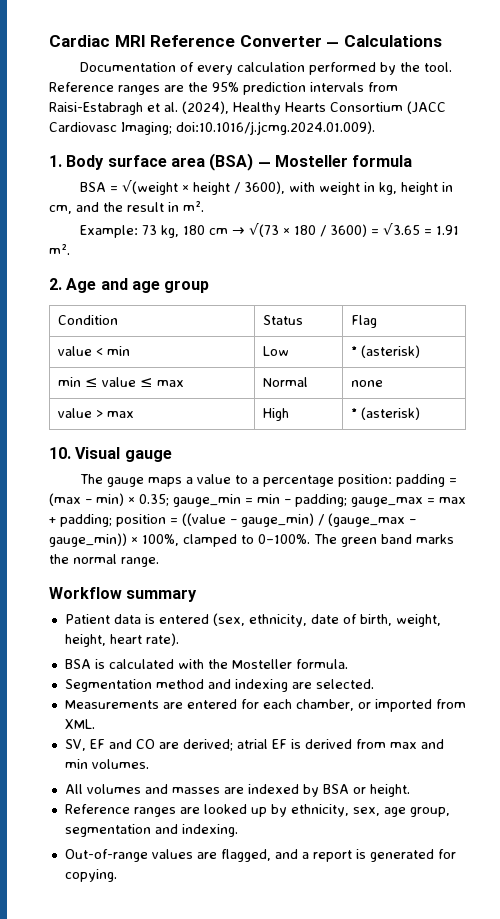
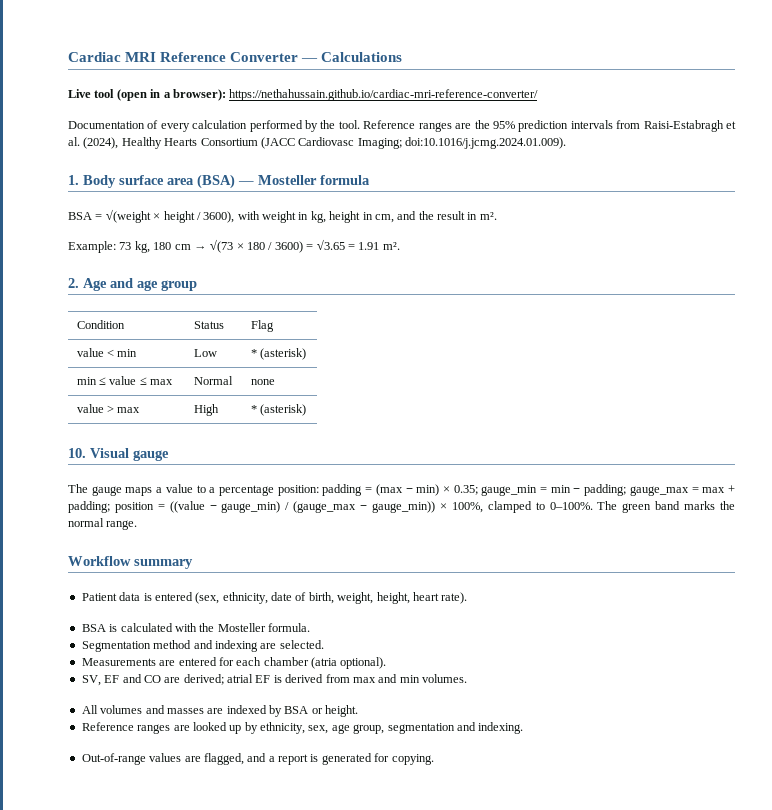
+ Live tool (open in a browser): https://nethahussain.github.io/cardiac-mri-reference-converter/
- Measurements are entered for each chamber, or imported from XML.
+ Measurements are entered for each chamber (atria optional).

